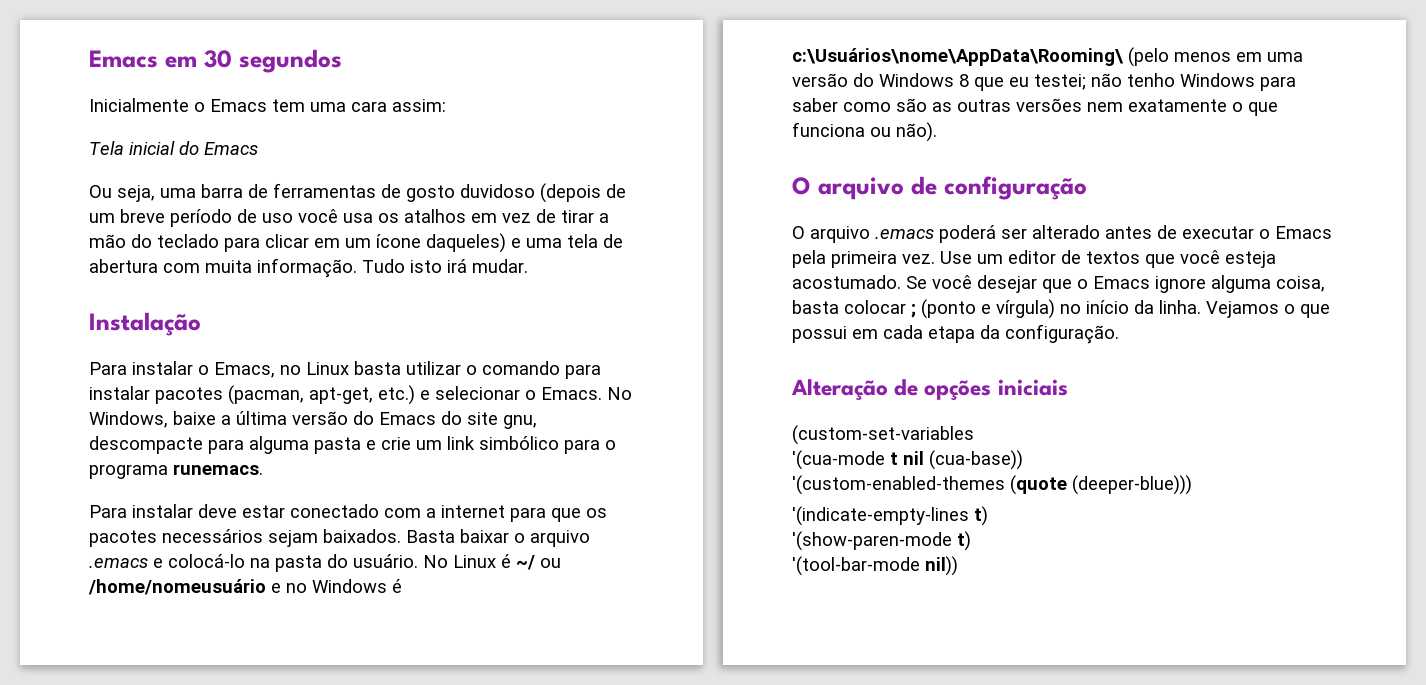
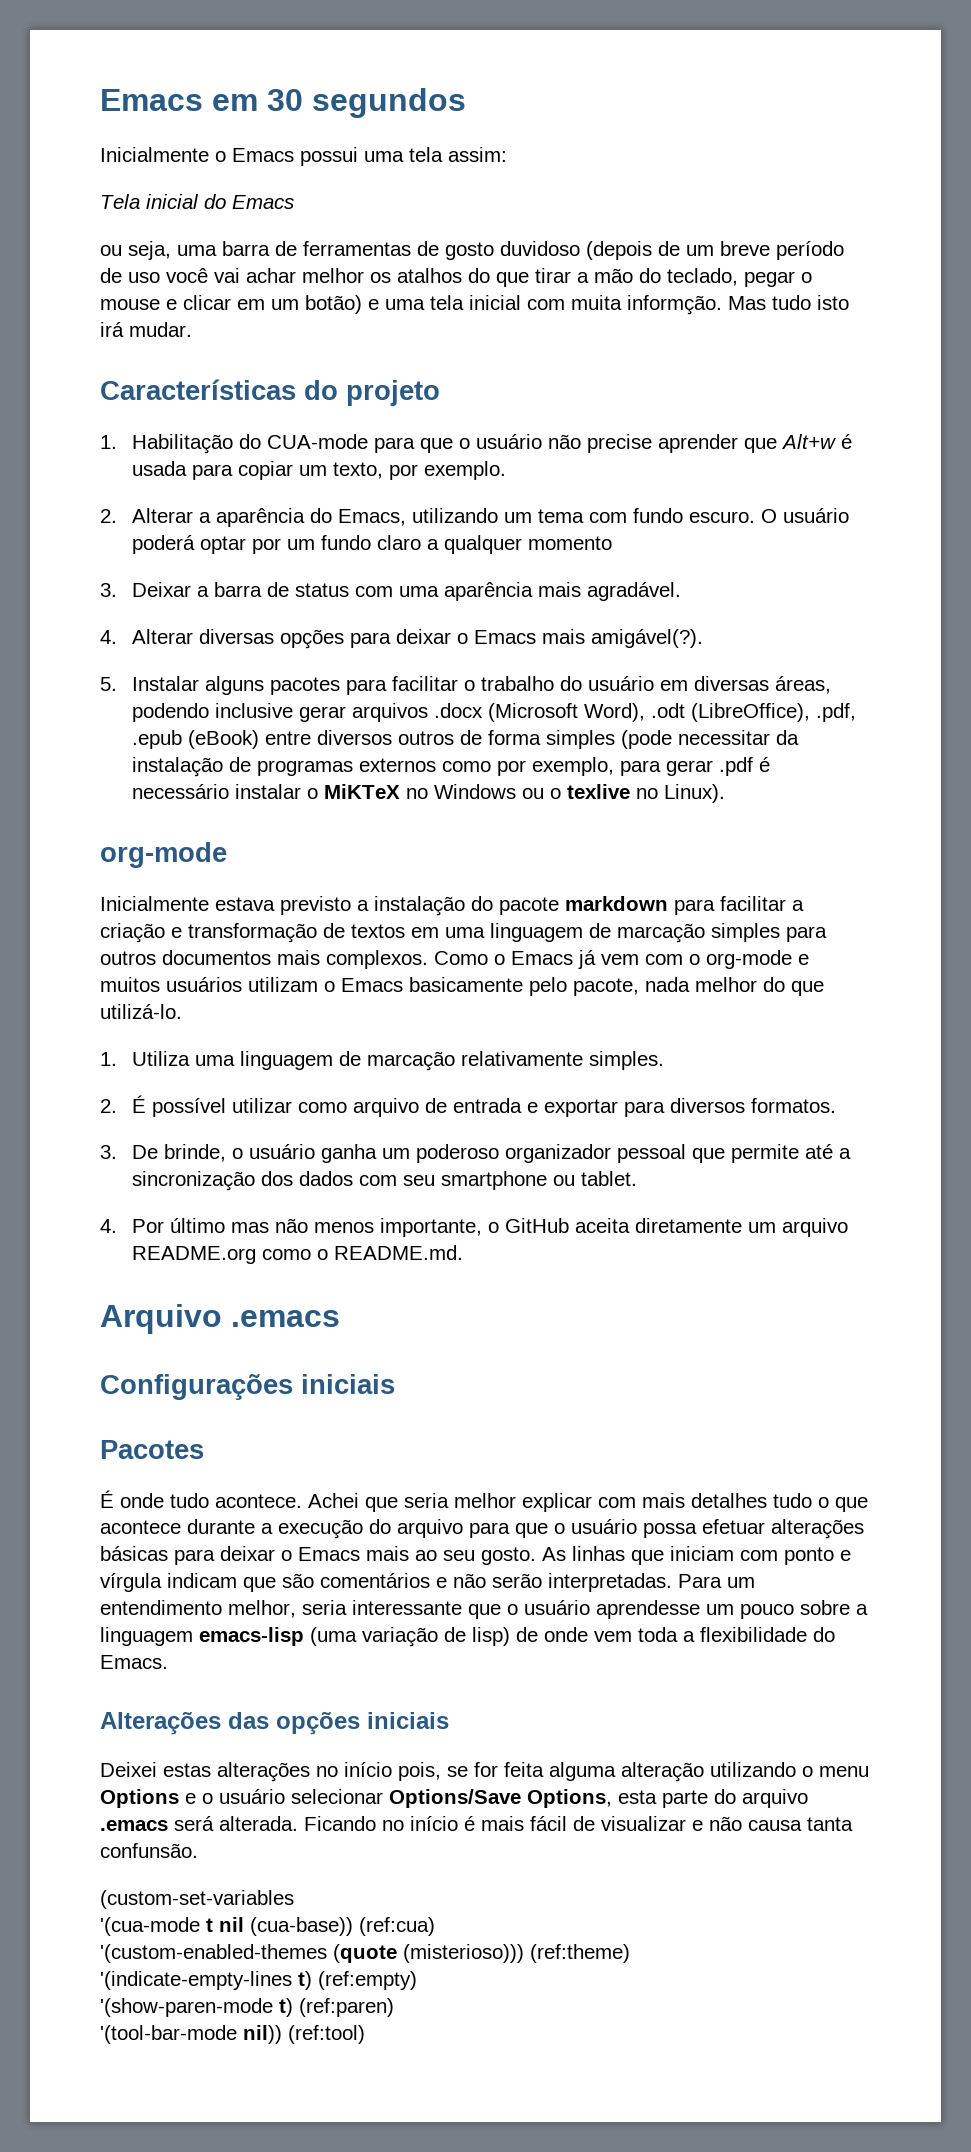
- Inicialmente o Emacs tem uma cara assim:
+ Inicialmente o Emacs possui uma tela assim:
- Ou seja, uma barra de ferramentas de gosto duvidoso (depois de um breve período de uso você usa os atalhos em vez de tirar a mão do teclado para clicar em um ícone daqueles) e uma tela de abertura com muita informação. Tudo isto irá mudar.
- Instalação
- Para instalar o Emacs, no Linux basta utilizar o comando para instalar pacotes (pacman, apt-get, etc.) e selecionar o Emacs. No Windows, baixe a última versão do Emacs do site gnu, descompacte para alguma pasta e crie um link simbólico para o programa runemacs.
- Para instalar deve estar conectado com a internet para que os pacotes necessários sejam baixados. Basta baixar o arquivo .emacs e colocá-lo na pasta do usuário. No Linux é ~/ ou /home/nomeusuário e no Windows é c:\Usuários\nome\AppData\Rooming\ (pelo menos em uma versão do Windows 8 que eu testei; não tenho Windows para saber como são as outras versões nem exatamente o que funciona ou não).
- O arquivo de configuração
- O arquivo .emacs poderá ser alterado antes de executar o Emacs pela primeira vez. Use um editor de textos que você esteja acostumado. Se você desejar que o Emacs ignore alguma coisa, basta colocar ; (ponto e vírgula) no início da linha. Vejamos o que possui em cada etapa da configuração.
- Alteração de opções iniciais
+ ou seja, uma barra de ferramentas de gosto duvidoso (depois de um breve período de uso você vai achar melhor os atalhos do que tirar a mão do teclado, pegar o mouse e clicar em um botão) e uma tela inicial com muita informção. Mas tudo isto irá mudar.
+ Características do projeto
+ 1. Habilitação do CUA-mode para que o usuário não precise aprender que Alt+w é usada para copiar um texto, por exemplo.
+ 2. Alterar a aparência do Emacs, utilizando um tema com fundo escuro. O usuário poderá optar por um fundo claro a qualquer momento
+ 3. Deixar a barra de status com uma aparência mais agradável.
+ 4. Alterar diversas opções para deixar o Emacs mais amigável(?).
+ 5. Instalar alguns pacotes para facilitar o trabalho do usuário em diversas áreas, podendo inclusive gerar arquivos .docx (Microsoft Word), .odt (LibreOffice), .pdf, .epub (eBook) entre diversos outros de forma simples (pode necessitar da instalação de programas externos como por exemplo, para gerar .pdf é necessário instalar o MiKTeX no Windows ou o texlive no Linux).
+ org-mode
+ Inicialmente estava previsto a instalação do pacote markdown para facilitar a criação e transformação de textos em uma linguagem de marcação simples para outros documentos mais complexos. Como o Emacs já vem com o org-mode e muitos usuários utilizam o Emacs basicamente pelo pacote, nada melhor do que utilizá-lo.
+ 1. Utiliza uma linguagem de marcação relativamente simples.
+ 2. É possível utilizar como arquivo de entrada e exportar para diversos formatos.
+ 3. De brinde, o usuário ganha um poderoso organizador pessoal que permite até a sincronização dos dados com seu smartphone ou tablet.
+ 4. Por último mas não menos importante, o GitHub aceita diretamente um arquivo README.org como o README.md.
+ Arquivo .emacs
+ Configurações iniciais
+ Pacotes
+ É onde tudo acontece. Achei que seria melhor explicar com mais detalhes tudo o que acontece durante a execução do arquivo para que o usuário possa efetuar alterações básicas para deixar o Emacs mais ao seu gosto. As linhas que iniciam com ponto e vírgula indicam que são comentários e não serão interpretadas. Para um entendimento melhor, seria interessante que o usuário aprendesse um pouco sobre a linguagem emacs-lisp (uma variação de lisp) de onde vem toda a flexibilidade do Emacs.
+ Alterações das opções iniciais
+ Deixei estas alterações no início pois, se for feita alguma alteração utilizando o menu Options e o usuário selecionar Options/Save Options, esta parte do arquivo .emacs será alterada. Ficando no início é mais fácil de visualizar e não causa tanta confunsão.
- '(cua-mode t nil (cua-base))
+ '(cua-mode t nil (cua-base)) (ref:cua)
- '(custom-enabled-themes (quote (deeper-blue)))
+ '(custom-enabled-themes (quote (misterioso))) (ref:theme)
- '(indicate-empty-lines t)
+ '(indicate-empty-lines t) (ref:empty)
- '(show-paren-mode t)
+ '(show-paren-mode t) (ref:paren)
- '(tool-bar-mode nil))
+ '(tool-bar-mode nil)) (ref:tool)

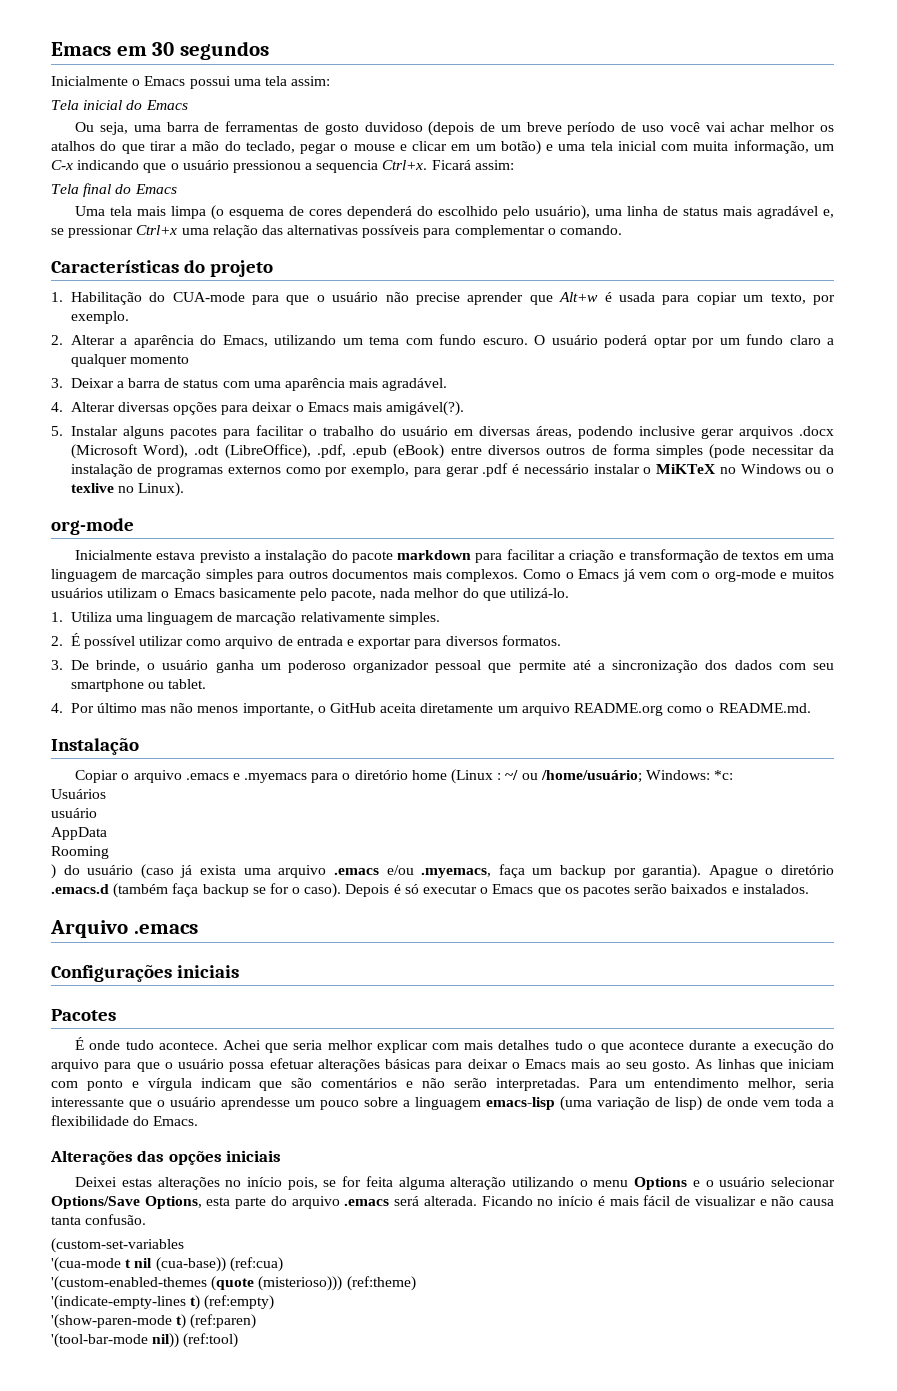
- ou seja, uma barra de ferramentas de gosto duvidoso (depois de um breve período de uso você vai achar melhor os atalhos do que tirar a mão do teclado, pegar o mouse e clicar em um botão) e uma tela inicial com muita informção. Mas tudo isto irá mudar.
+ Ou seja, uma barra de ferramentas de gosto duvidoso (depois de um breve período de uso você vai achar melhor os atalhos do que tirar a mão do teclado, pegar o mouse e clicar em um botão) e uma tela inicial com muita informação, um C-x indicando que o usuário pressionou a sequencia Ctrl+x. Ficará assim:
+ Tela final do Emacs
+ Uma tela mais limpa (o esquema de cores dependerá do escolhido pelo usuário), uma linha de status mais agradável e, se pressionar Ctrl+x uma relação das alternativas possíveis para complementar o comando.
+ Instalação
+ Copiar o arquivo .emacs e .myemacs para o diretório home (Linux : ~/ ou /home/usuário; Windows: *c:
+ Usuários
+ usuário
+ AppData
+ Rooming
+ ) do usuário (caso já exista uma arquivo .emacs e/ou .myemacs, faça um backup por garantia). Apague o diretório .emacs.d (também faça backup se for o caso). Depois é só executar o Emacs que os pacotes serão baixados e instalados.
- Ficando no início é mais fácil de visualizar e não causa tanta confunsão.
+ Ficando no início é mais fácil de visualizar e não causa tanta confusão.

